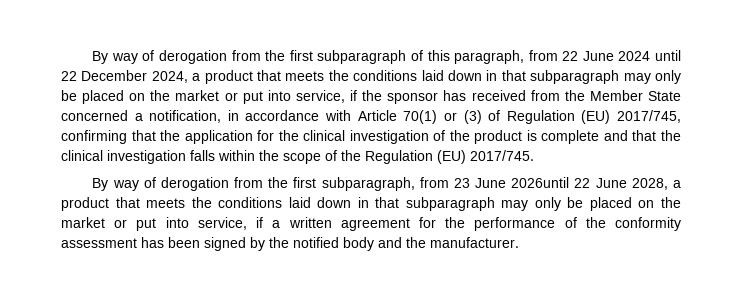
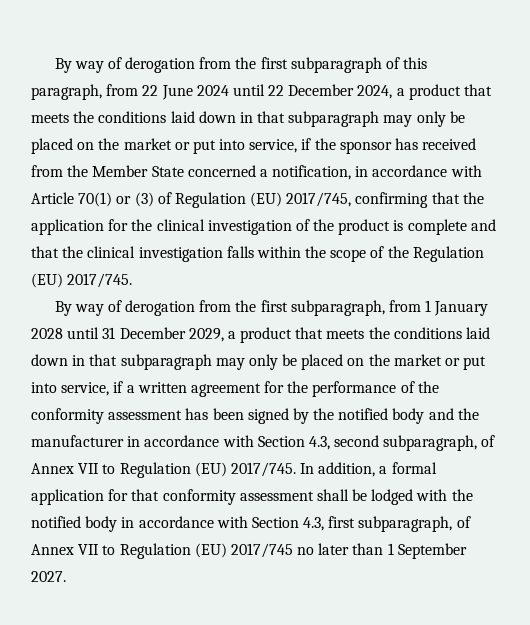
- By way of derogation from the first subparagraph, from 23 June 2026until 22 June 2028, a product that meets the conditions laid down in that subparagraph may only be placed on the market or put into service, if a written agreement for the performance of the conformity assessment has been signed by the notified body and the manufacturer.
+ By way of derogation from the first subparagraph, from 1 January 2028 until 31 December 2029, a product that meets the conditions laid down in that subparagraph may only be placed on the market or put into service, if a written agreement for the performance of the conformity assessment has been signed by the notified body and the manufacturer in accordance with Section 4.3, second subparagraph, of Annex VII to Regulation (EU) 2017/745. In addition, a formal application for that conformity assessment shall be lodged with the notified body in accordance with Section 4.3, first subparagraph, of Annex VII to Regulation (EU) 2017/745 no later than 1 September 2027.

